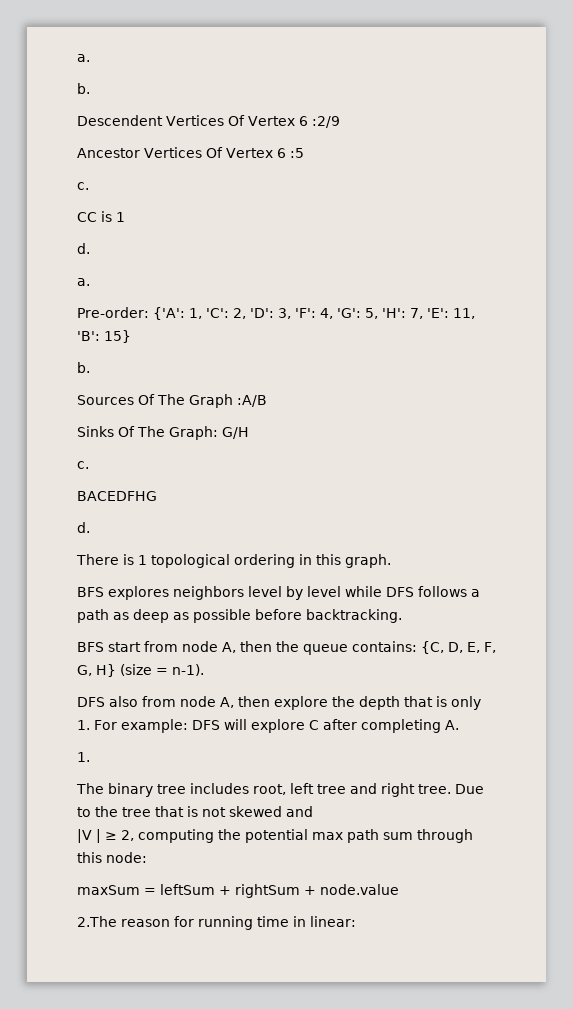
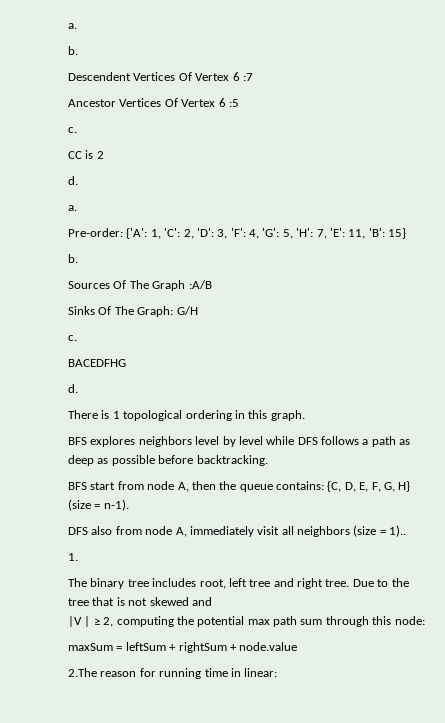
- Descendent Vertices Of Vertex 6 :2/9
+ Descendent Vertices Of Vertex 6 :7
- CC is 1
+ CC is 2
- DFS also from node A, then explore the depth that is only 1. For example: DFS will explore C after completing A.
+ DFS also from node A, immediately visit all neighbors (size = 1)..

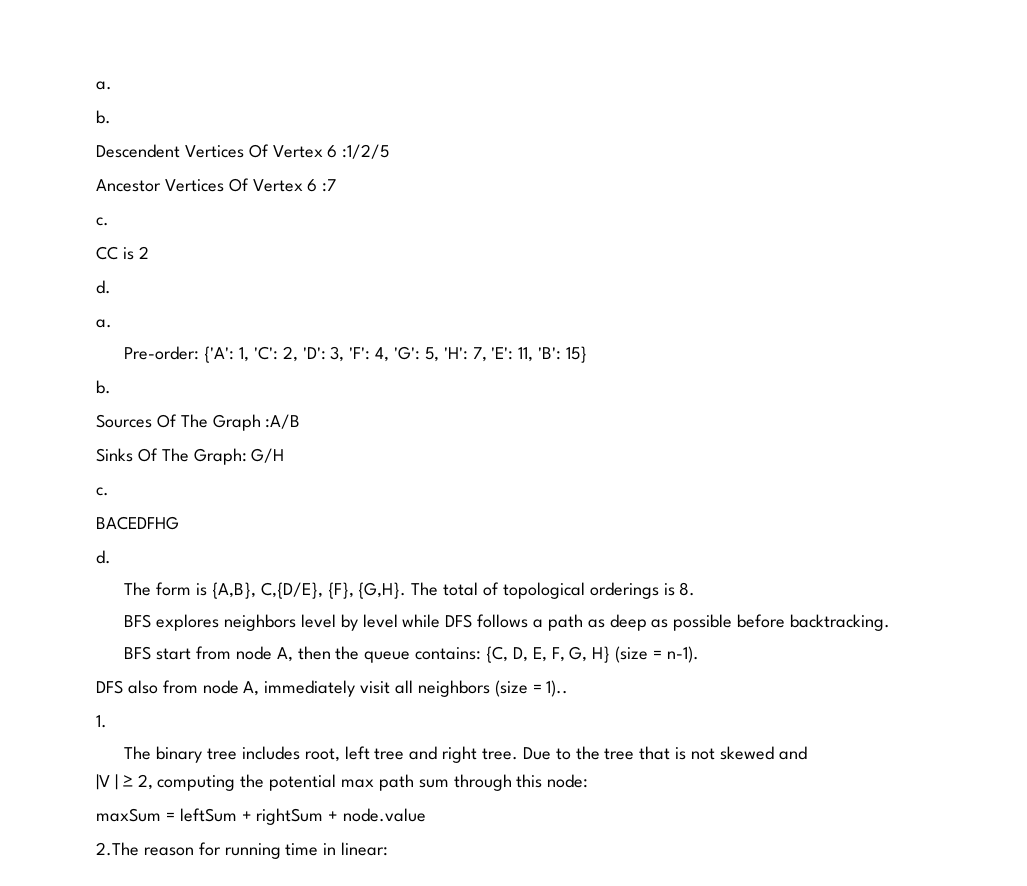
- Descendent Vertices Of Vertex 6 :7
+ Descendent Vertices Of Vertex 6 :1/2/5
- Ancestor Vertices Of Vertex 6 :5
+ Ancestor Vertices Of Vertex 6 :7
- There is 1 topological ordering in this graph.
+ The form is {A,B}, C,{D/E}, {F}, {G,H}. The total of topological orderings is 8.

